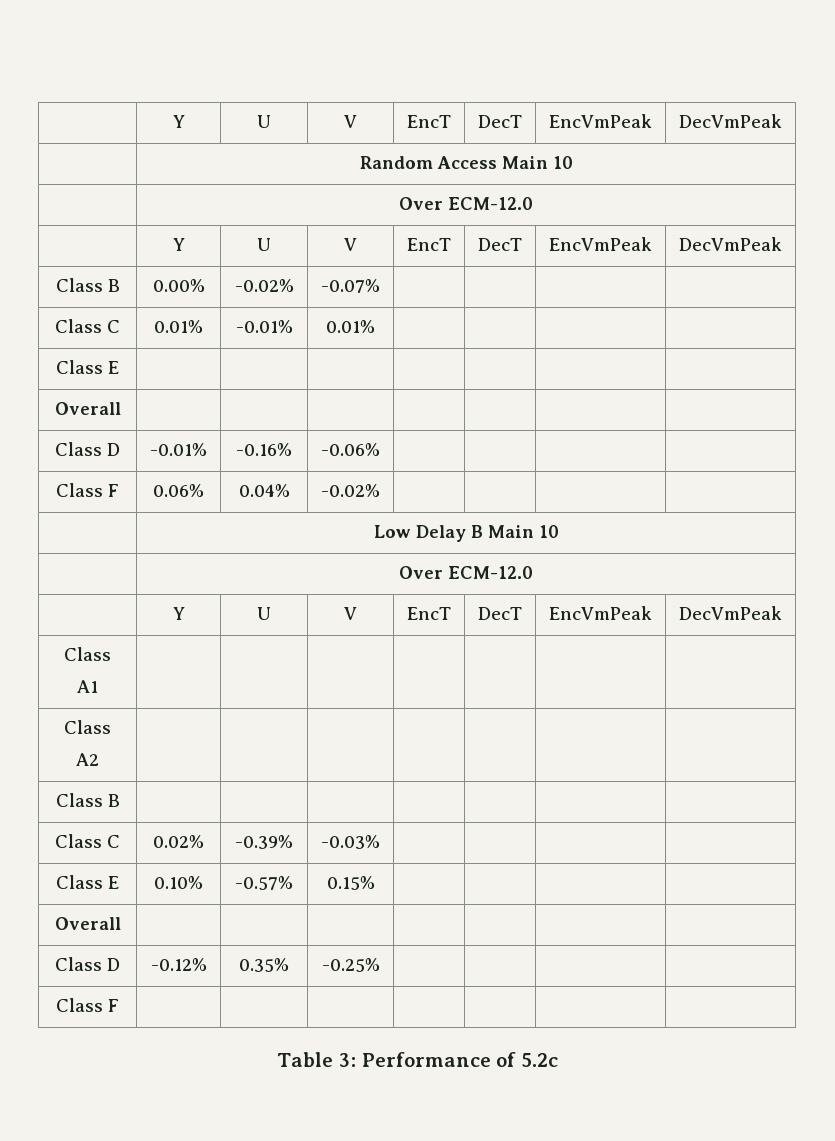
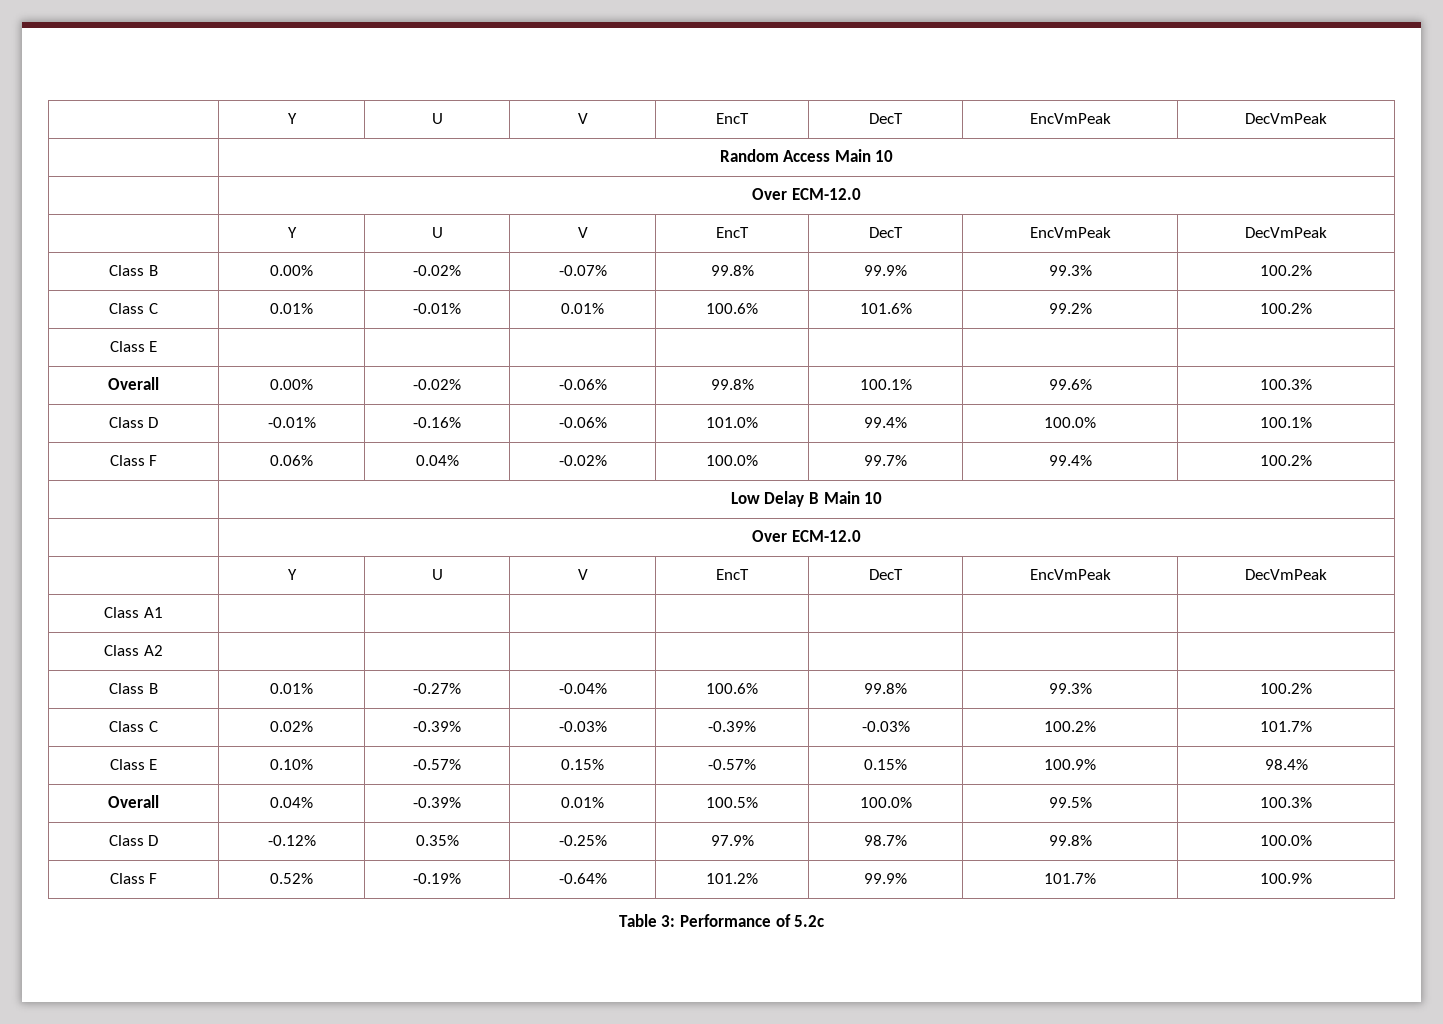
- Class B | 0.00% | -0.02% | -0.07% | | | |
+ Class B | 0.00% | -0.02% | -0.07% | 99.8% | 99.9% | 99.3% | 100.2%
- Class C | 0.01% | -0.01% | 0.01% | | | |
+ Class C | 0.01% | -0.01% | 0.01% | 100.6% | 101.6% | 99.2% | 100.2%
  Class E | | | | | | |
- Overall | | | | | | |
+ Overall | 0.00% | -0.02% | -0.06% | 99.8% | 100.1% | 99.6% | 100.3%
- Class D | -0.01% | -0.16% | -0.06% | | | |
+ Class D | -0.01% | -0.16% | -0.06% | 101.0% | 99.4% | 100.0% | 100.1%
- Class F | 0.06% | 0.04% | -0.02% | | | |
+ Class F | 0.06% | 0.04% | -0.02% | 100.0% | 99.7% | 99.4% | 100.2%
- Class B | | | | | | |
+ Class B | 0.01% | -0.27% | -0.04% | 100.6% | 99.8% | 99.3% | 100.2%
- Class C | 0.02% | -0.39% | -0.03% | | | |
+ Class C | 0.02% | -0.39% | -0.03% | -0.39% | -0.03% | 100.2% | 101.7%
- Class E | 0.10% | -0.57% | 0.15% | | | |
- Overall | | | | | | |
+ Class E | 0.10% | -0.57% | 0.15% | -0.57% | 0.15% | 100.9% | 98.4%
+ Overall | 0.04% | -0.39% | 0.01% | 100.5% | 100.0% | 99.5% | 100.3%
- Class D | -0.12% | 0.35% | -0.25% | | | |
- Class F | | | | | | |
+ Class D | -0.12% | 0.35% | -0.25% | 97.9% | 98.7% | 99.8% | 100.0%
+ Class F | 0.52% | -0.19% | -0.64% | 101.2% | 99.9% | 101.7% | 100.9%

